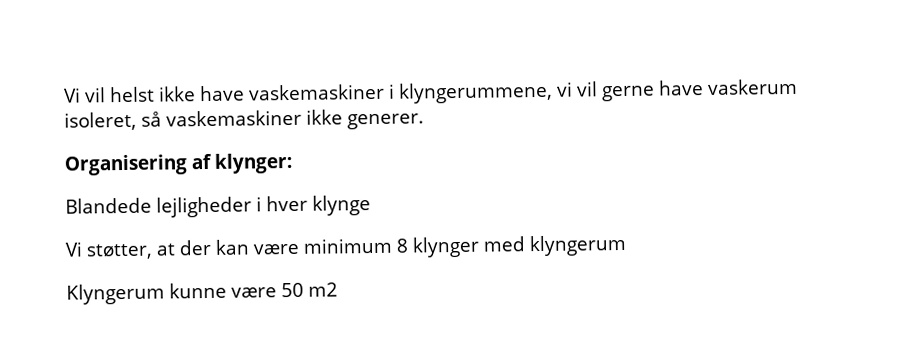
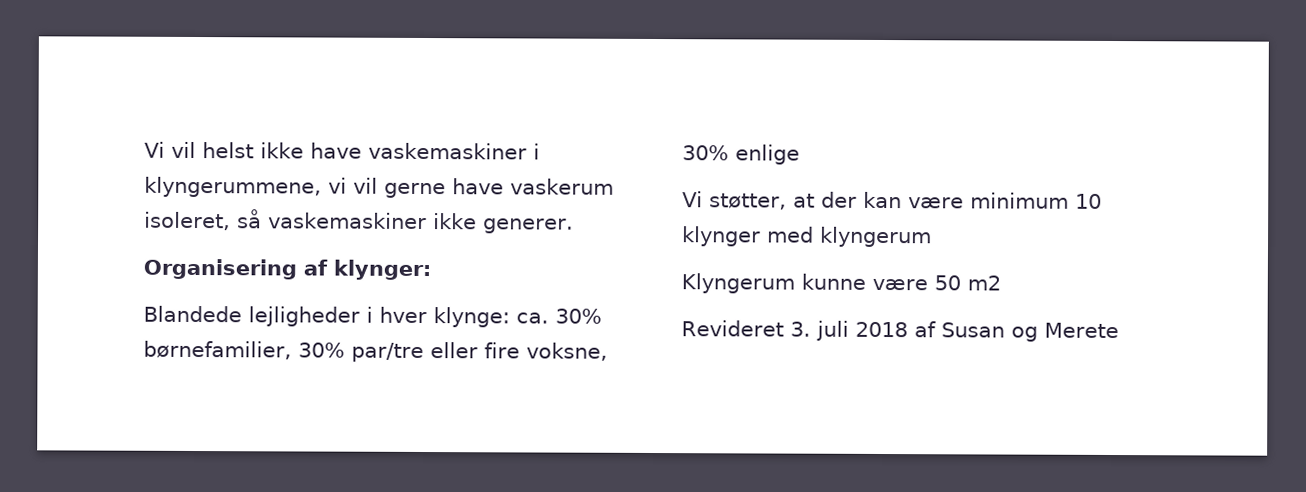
- Blandede lejligheder i hver klynge
+ Blandede lejligheder i hver klynge: ca. 30% børnefamilier, 30% par/tre eller fire voksne, 30% enlige
- Vi støtter, at der kan være minimum 8 klynger med klyngerum
+ Vi støtter, at der kan være minimum 10 klynger med klyngerum
+ Revideret 3. juli 2018 af Susan og Merete

